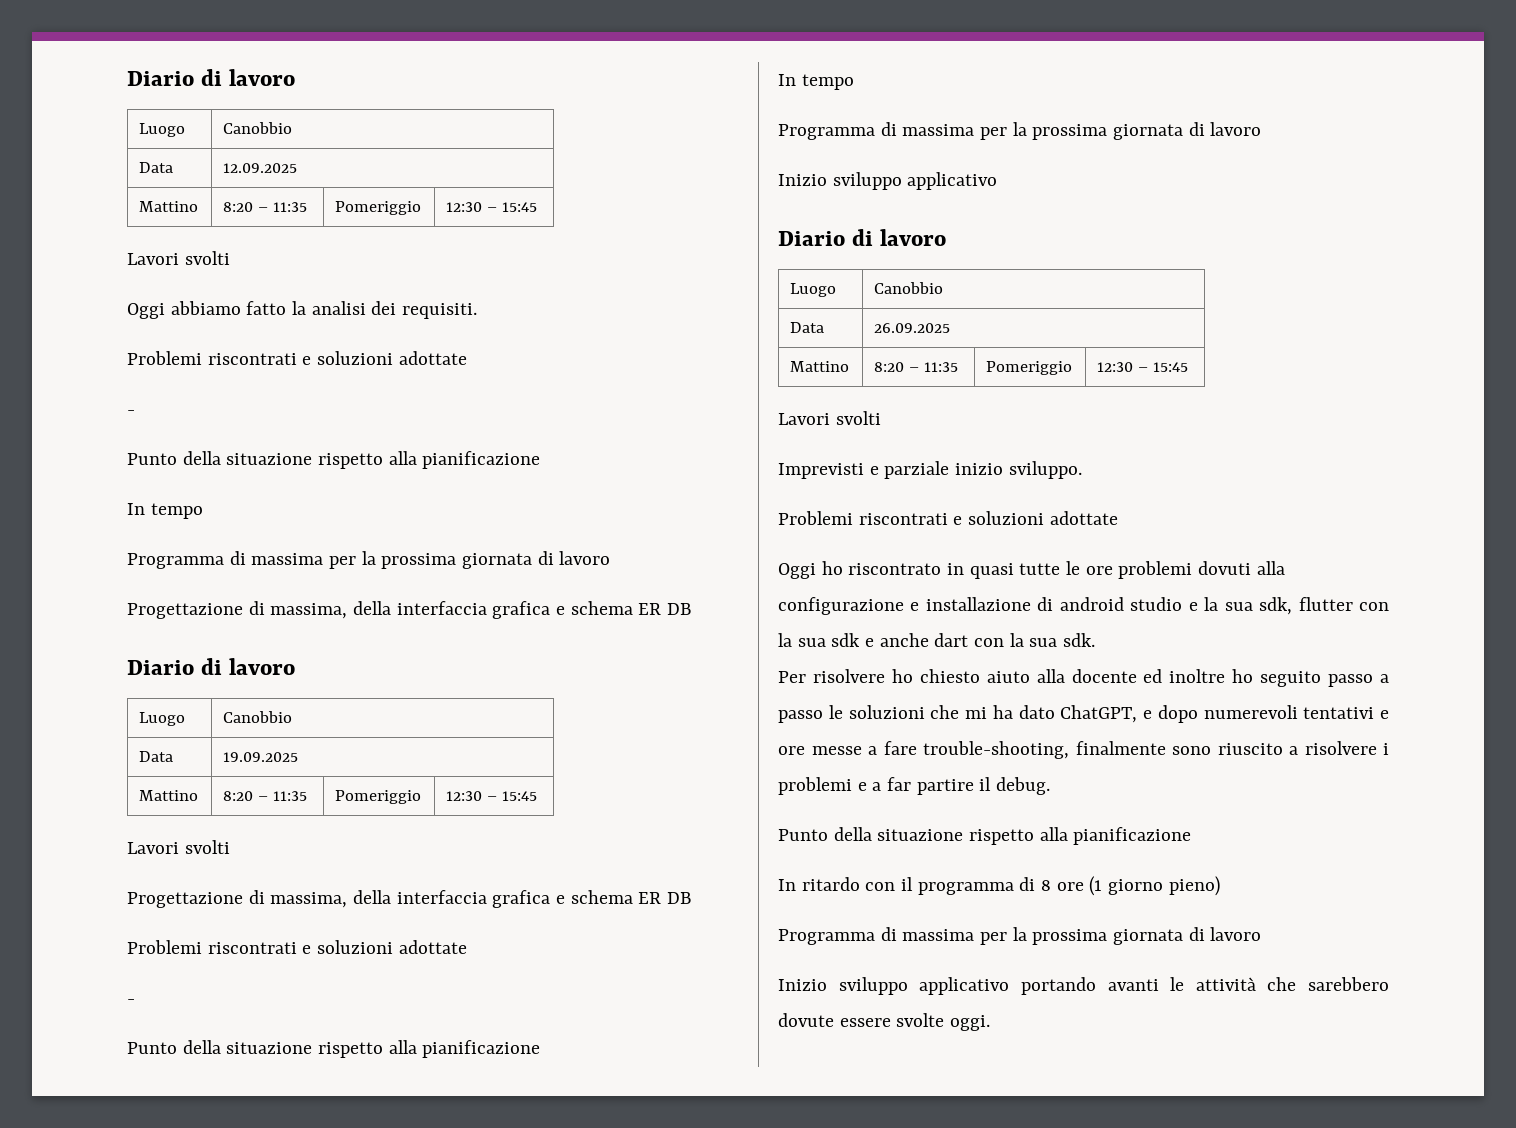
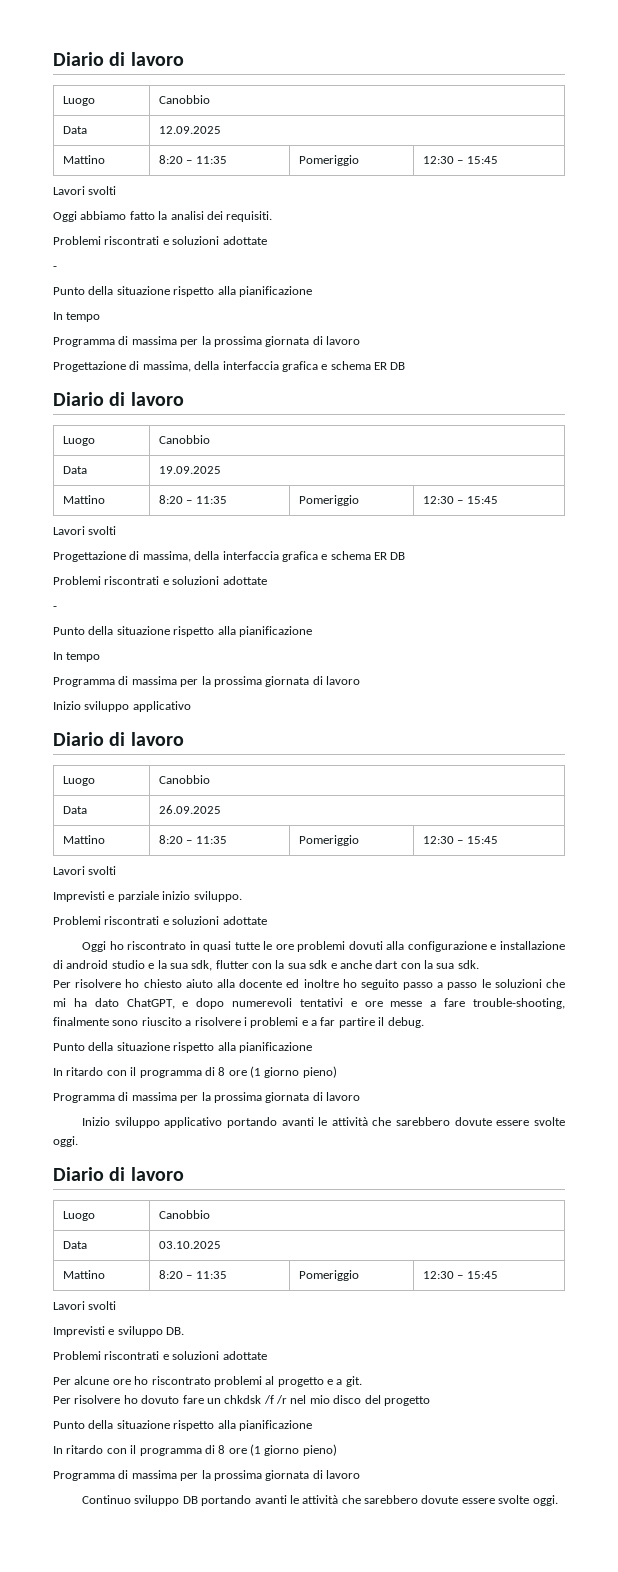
  Inizio sviluppo applicativo portando avanti le attività che sarebbero dovute essere svolte oggi.
+ Diario di lavoro
+ Luogo | Canobbio
+ Data | 03.10.2025
+ Mattino | 8:20 – 11:35 | Pomeriggio | 12:30 – 15:45
+ Lavori svolti
+ Imprevisti e sviluppo DB.
+ Problemi riscontrati e soluzioni adottate
+ Per alcune ore ho riscontrato problemi al progetto e a git.
+ Per risolvere ho dovuto fare un chkdsk /f /r nel mio disco del progetto
+ Punto della situazione rispetto alla pianificazione
+ In ritardo con il programma di 8 ore (1 giorno pieno)
+ Programma di massima per la prossima giornata di lavoro
+ Continuo sviluppo DB portando avanti le attività che sarebbero dovute essere svolte oggi.

